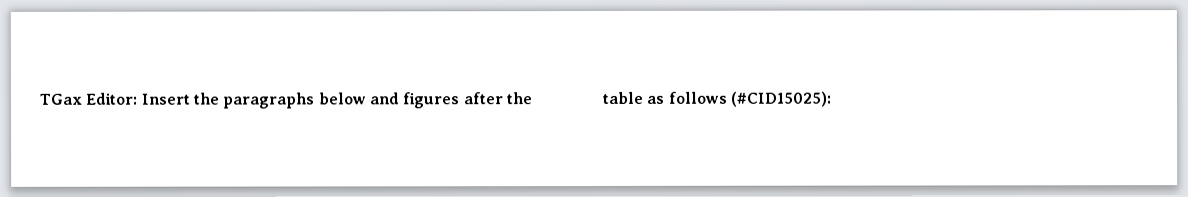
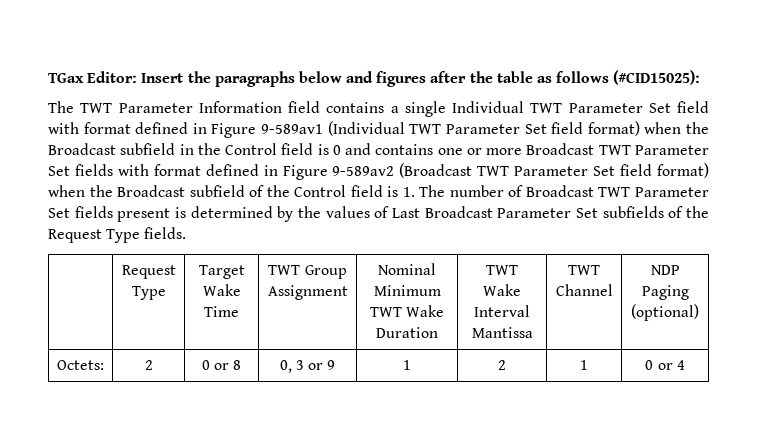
+ The TWT Parameter Information field contains a single Individual TWT Parameter Set field with format defined in Figure 9-589av1 (Individual TWT Parameter Set field format) when the Broadcast subfield in the Control field is 0 and contains one or more Broadcast TWT Parameter Set fields with format defined in Figure 9-589av2 (Broadcast TWT Parameter Set field format) when the Broadcast subfield of the Control field is 1. The number of Broadcast TWT Parameter Set fields present is determined by the values of Last Broadcast Parameter Set subfields of the Request Type fields.
+ | Request Type | Target Wake Time | TWT Group Assignment | Nominal Minimum TWT Wake Duration | TWT Wake Interval Mantissa | TWT Channel | NDP Paging (optional)
+ Octets: | 2 | 0 or 8 | 0, 3 or 9 | 1 | 2 | 1 | 0 or 4

